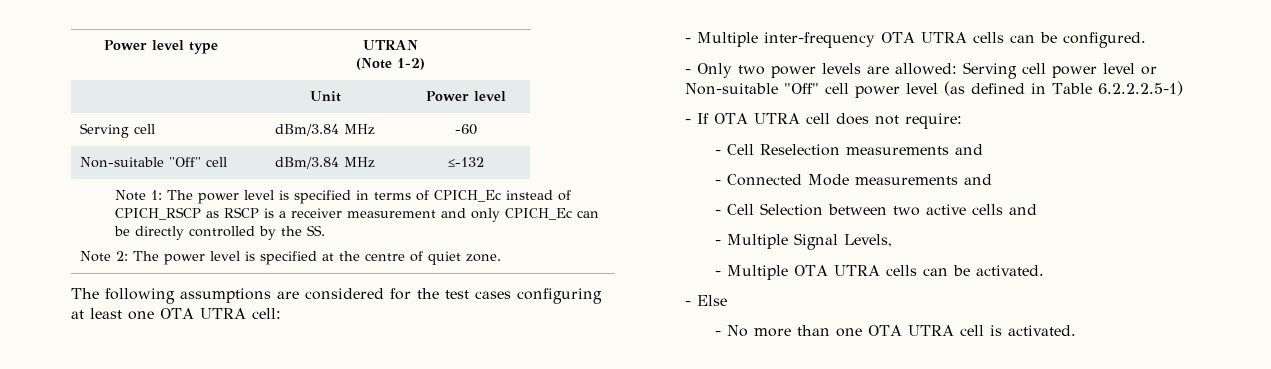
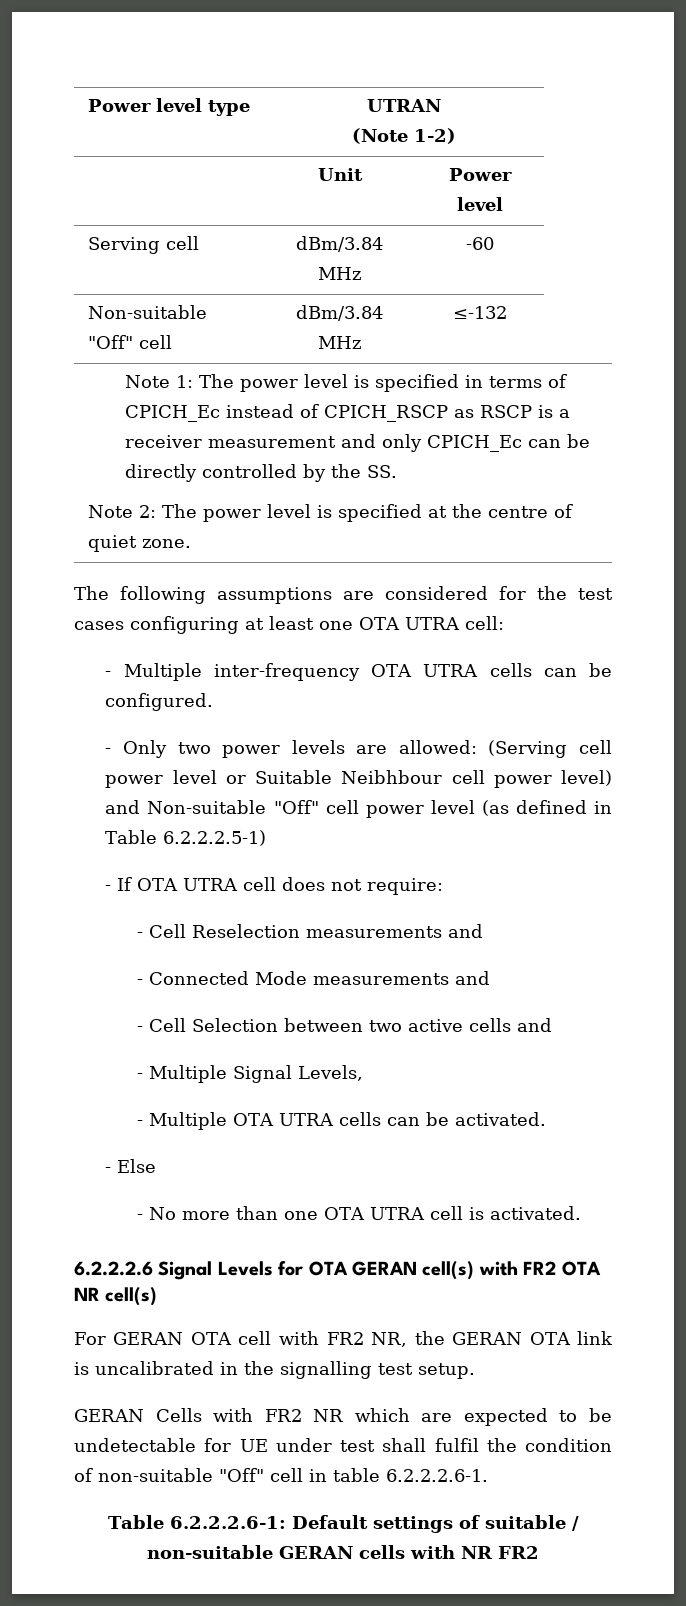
- - Only two power levels are allowed: Serving cell power level or Non-suitable "Off" cell power level (as defined in Table 6.2.2.2.5-1)
+ - Only two power levels are allowed: (Serving cell power level or Suitable Neibhbour cell power level) and Non-suitable "Off" cell power level (as defined in Table 6.2.2.2.5-1)
+ 6.2.2.2.6 Signal Levels for OTA GERAN cell(s) with FR2 OTA NR cell(s)
+ For GERAN OTA cell with FR2 NR, the GERAN OTA link is uncalibrated in the signalling test setup.
+ GERAN Cells with FR2 NR which are expected to be undetectable for UE under test shall fulfil the condition of non-suitable "Off" cell in table 6.2.2.2.6-1.
+ Table 6.2.2.2.6-1: Default settings of suitable / non-suitable GERAN cells with NR FR2

